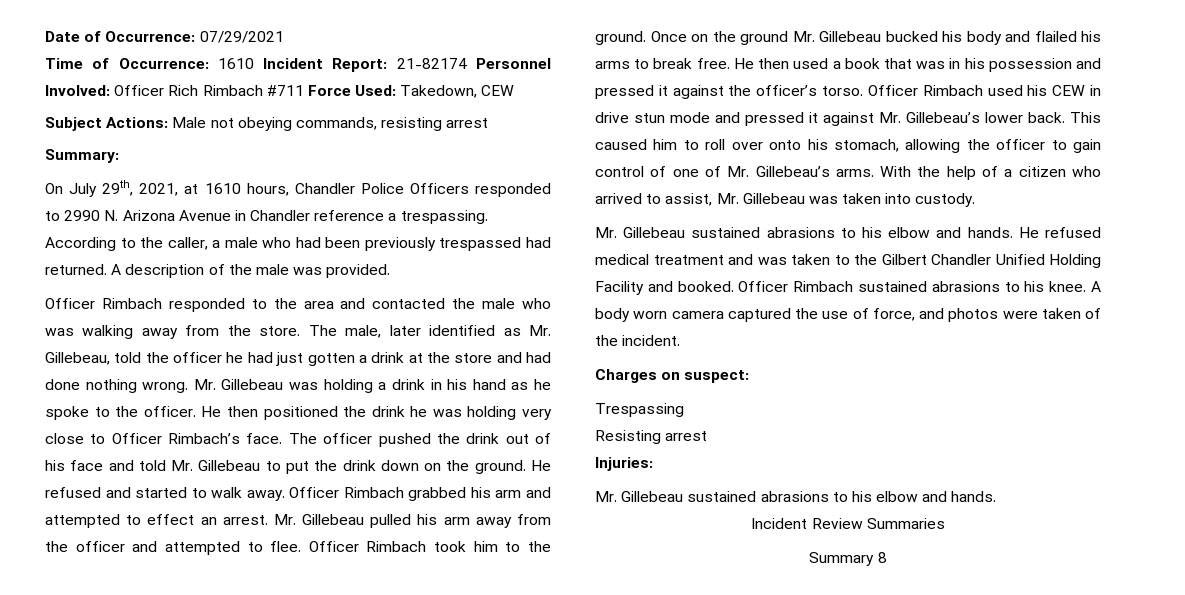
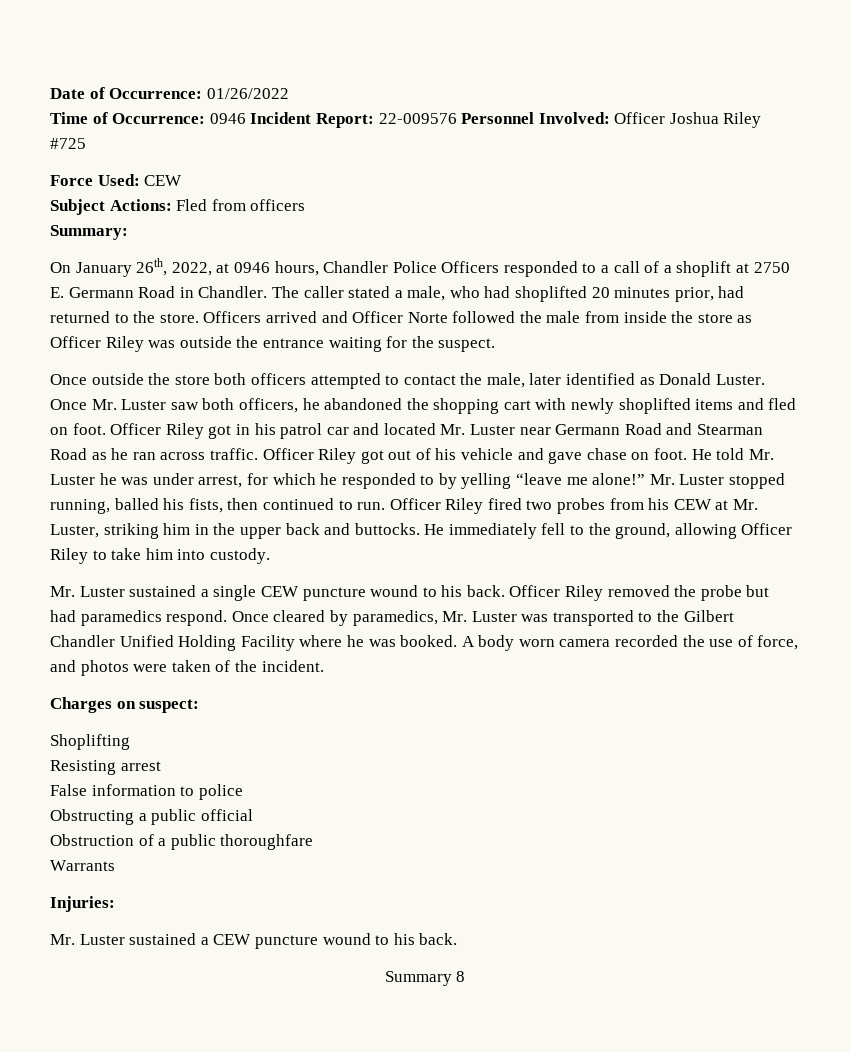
- Date of Occurrence: 07/29/2021
+ Date of Occurrence: 01/26/2022
- Time of Occurrence: 1610 Incident Report: 21-82174 Personnel Involved: Officer Rich Rimbach #711 Force Used: Takedown, CEW
+ Time of Occurrence: 0946 Incident Report: 22-009576 Personnel Involved: Officer Joshua Riley #725
+ Force Used: CEW
- Subject Actions: Male not obeying commands, resisting arrest
+ Subject Actions: Fled from officers
  Summary:
- On July 29th, 2021, at 1610 hours, Chandler Police Officers responded to 2990 N. Arizona Avenue in Chandler reference a trespassing. According to the caller, a male who had been previously trespassed had returned. A description of the male was provided.
- Officer Rimbach responded to the area and contacted the male who was walking away from the store. The male, later identified as Mr. Gillebeau, told the officer he had just gotten a drink at the store and had done nothing wrong. Mr. Gillebeau was holding a drink in his hand as he spoke to the officer. He then positioned the drink he was holding very close to Officer Rimbach’s face. The officer pushed the drink out of his face and told Mr. Gillebeau to put the drink down on the ground. He refused and started to walk away. Officer Rimbach grabbed his arm and attempted to effect an arrest. Mr. Gillebeau pulled his arm away from the officer and attempted to flee. Officer Rimbach took him to the ground. Once on the ground Mr. Gillebeau bucked his body and flailed his arms to break free. He then used a book that was in his possession and pressed it against the officer’s torso. Officer Rimbach used his CEW in drive stun mode and pressed it against Mr. Gillebeau’s lower back. This caused him to roll over onto his stomach, allowing the officer to gain control of one of Mr. Gillebeau’s arms. With the help of a citizen who arrived to assist, Mr. Gillebeau was taken into custody.
- Mr. Gillebeau sustained abrasions to his elbow and hands. He refused medical treatment and was taken to the Gilbert Chandler Unified Holding Facility and booked. Officer Rimbach sustained abrasions to his knee.
+ On January 26th, 2022, at 0946 hours, Chandler Police Officers responded to a call of a shoplift at 2750 E. Germann Road in Chandler. The caller stated a male, who had shoplifted 20 minutes prior, had returned to the store. Officers arrived and Officer Norte followed the male from inside the store as Officer Riley was outside the entrance waiting for the suspect.
+ Once outside the store both officers attempted to contact the male, later identified as Donald Luster. Once Mr. Luster saw both officers, he abandoned the shopping cart with newly shoplifted items and fled on foot. Officer Riley got in his patrol car and located Mr. Luster near Germann Road and Stearman Road as he ran across traffic. Officer Riley got out of his vehicle and gave chase on foot. He told Mr. Luster he was under arrest, for which he responded to by yelling “leave me alone!” Mr. Luster stopped running, balled his fists, then continued to run. Officer Riley fired two probes from his CEW at Mr. Luster, striking him in the upper back and buttocks. He immediately fell to the ground, allowing Officer Riley to take him into custody.
+ Mr. Luster sustained a single CEW puncture wound to his back. Officer Riley removed the probe but had paramedics respond. Once cleared by paramedics, Mr. Luster was transported to the Gilbert Chandler Unified Holding Facility where he was booked.
- A body worn camera captured the use of force, and photos were taken of the incident.
+ A body worn camera recorded the use of force, and photos were taken of the incident.
- Trespassing
+ Shoplifting
+ False information to police
+ Obstructing a public official
+ Obstruction of a public thoroughfare
+ Warrants
  Injuries:
- Mr. Gillebeau sustained abrasions to his elbow and hands.
- Incident Review Summaries
+ Mr. Luster sustained a CEW puncture wound to his back.

